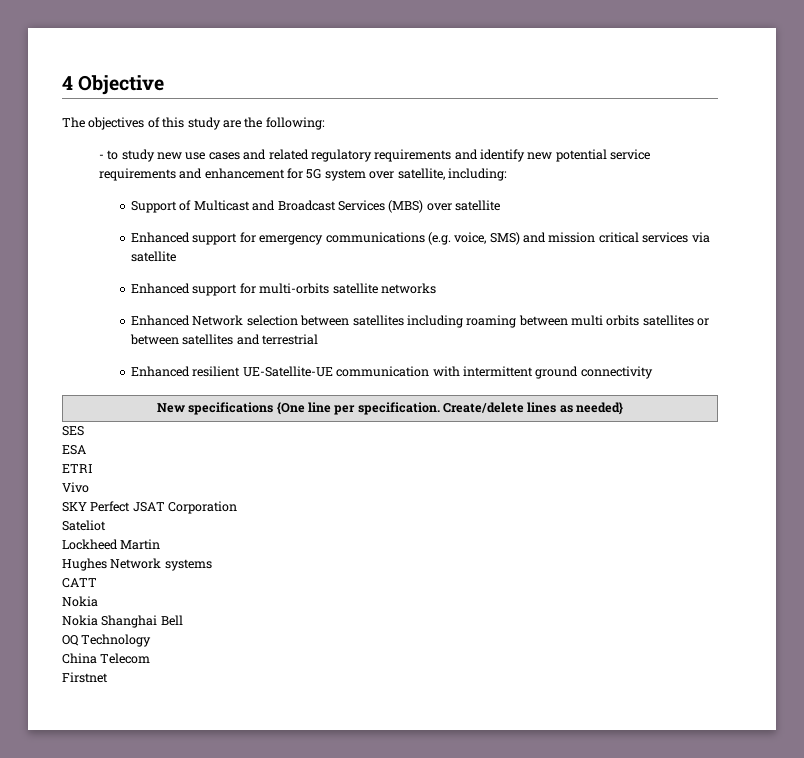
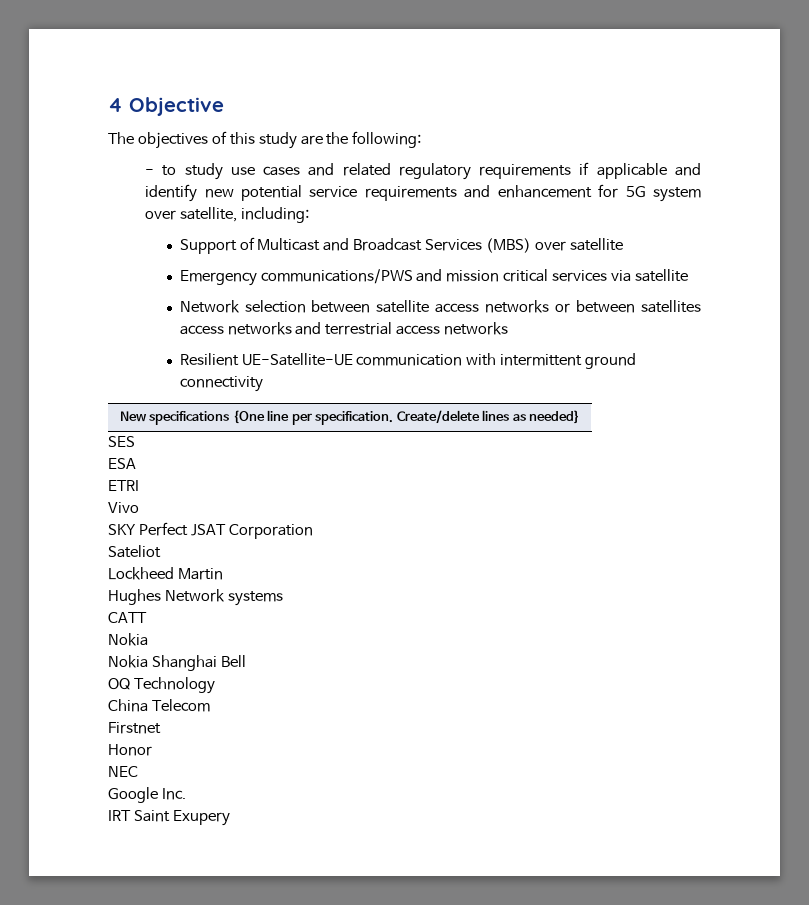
- - to study new use cases and related regulatory requirements and identify new potential service requirements and enhancement for 5G system over satellite, including:
+ - to study use cases and related regulatory requirements if applicable and identify new potential service requirements and enhancement for 5G system over satellite, including:
- Enhanced support for emergency communications (e.g. voice, SMS) and mission critical services via satellite
+ Emergency communications/PWS and mission critical services via satellite
- Enhanced support for multi-orbits satellite networks
- Enhanced Network selection between satellites including roaming between multi orbits satellites or between satellites and terrestrial
- Enhanced resilient UE-Satellite-UE communication with intermittent ground connectivity
+ Network selection between satellite access networks or between satellites access networks and terrestrial access networks
+ Resilient UE-Satellite-UE communication with intermittent ground connectivity
+ Honor
+ NEC
+ Google Inc.
+ IRT Saint Exupery

